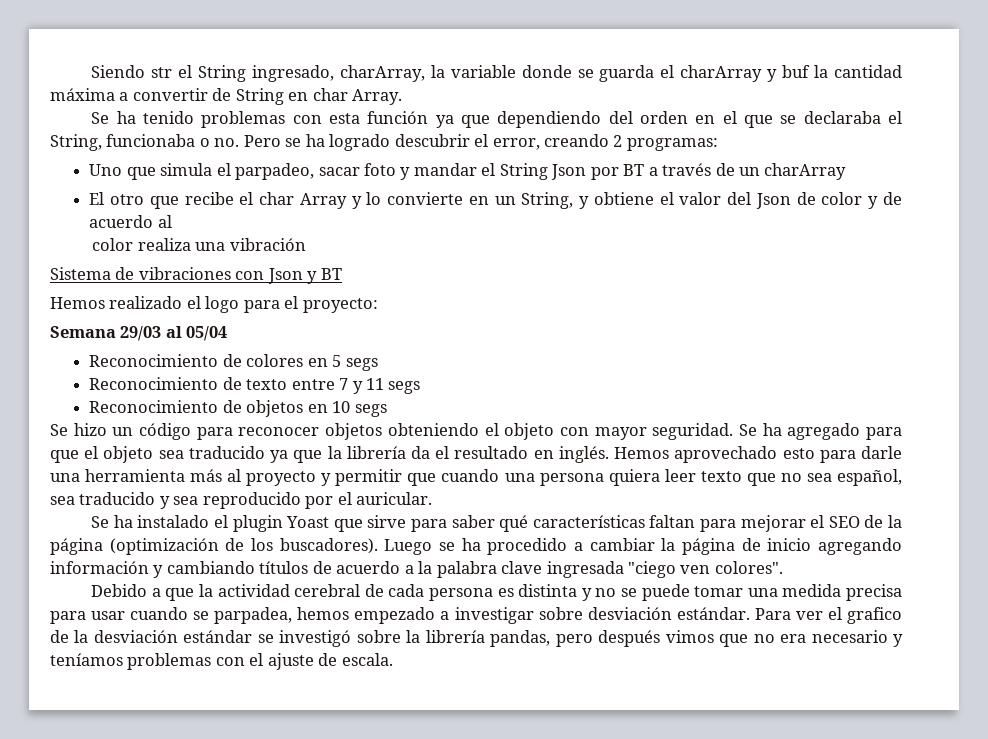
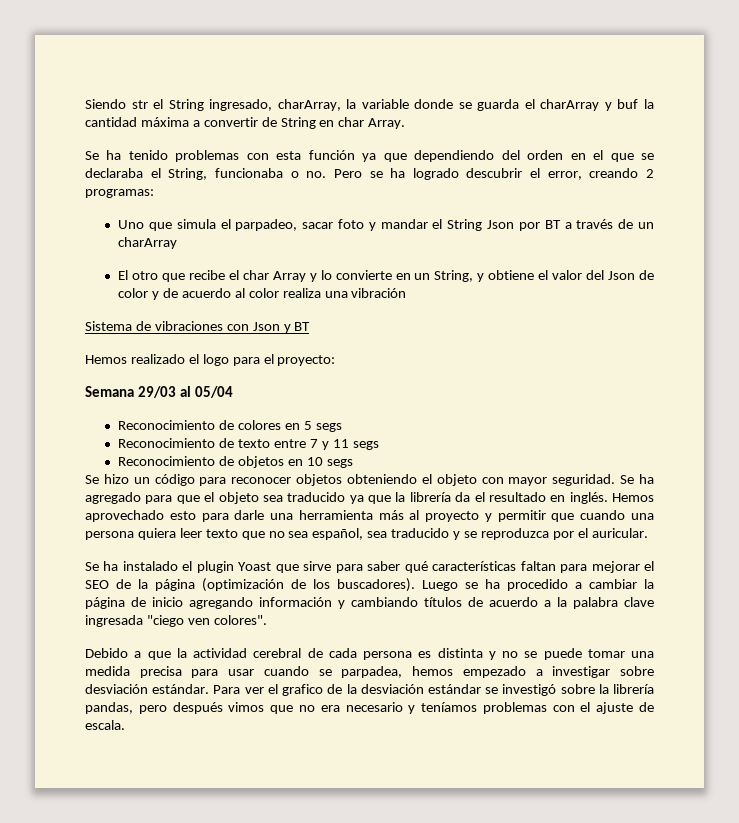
- El otro que recibe el char Array y lo convierte en un String, y obtiene el valor del Json de color y de acuerdo al
- color realiza una vibración
+ El otro que recibe el char Array y lo convierte en un String, y obtiene el valor del Json de color y de acuerdo al color realiza una vibración
- Hemos aprovechado esto para darle una herramienta más al proyecto y permitir que cuando una persona quiera leer texto que no sea español, sea traducido y sea reproducido por el auricular.
+ Hemos aprovechado esto para darle una herramienta más al proyecto y permitir que cuando una persona quiera leer texto que no sea español, sea traducido y se reproduzca por el auricular.

